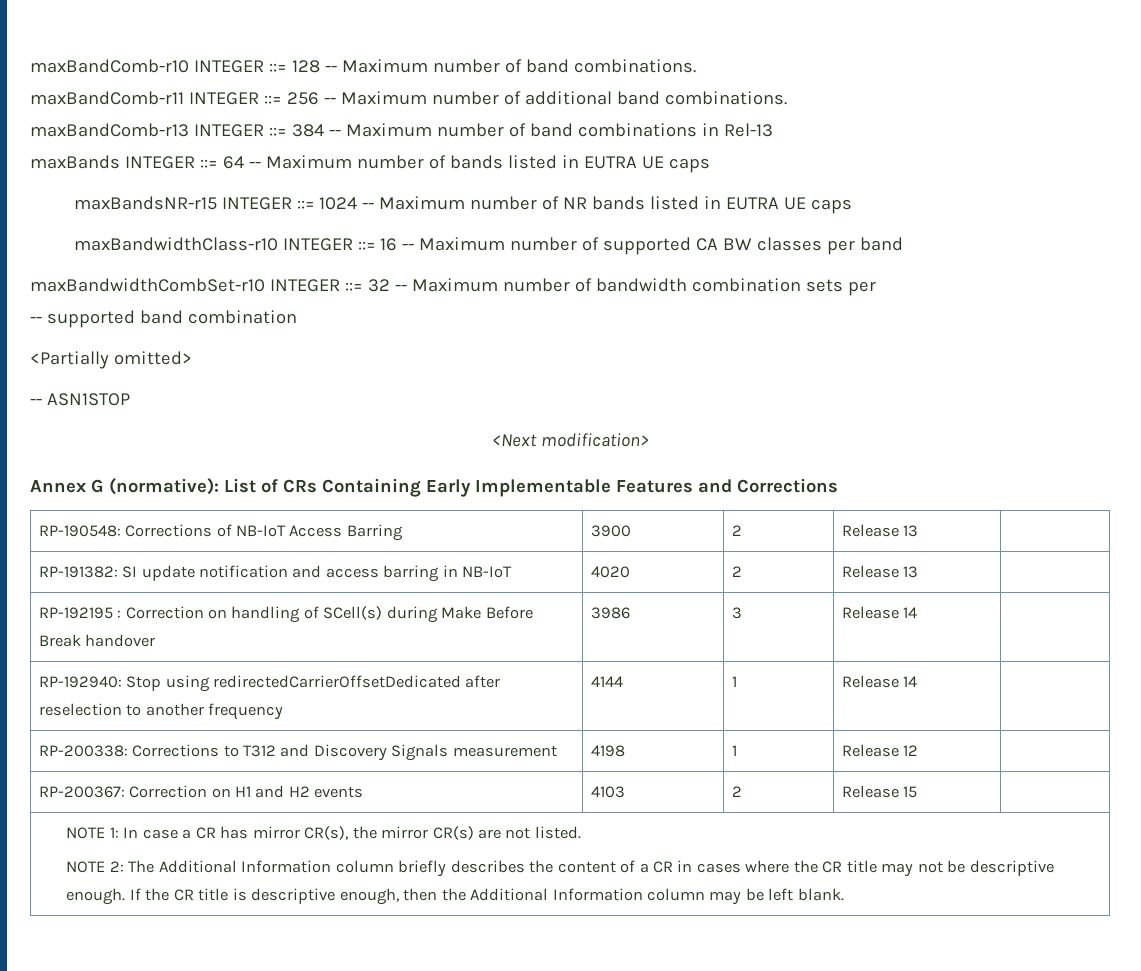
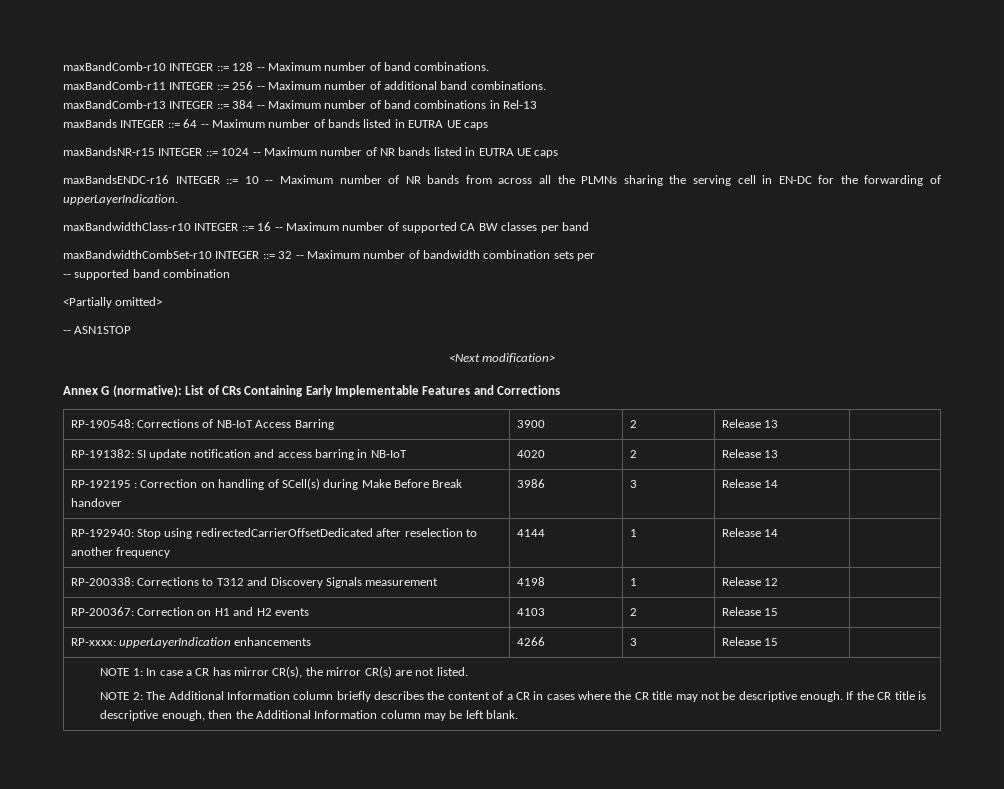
+ maxBandsENDC-r16 INTEGER ::= 10 -- Maximum number of NR bands from across all the PLMNs sharing the serving cell in EN-DC for the forwarding of upperLayerIndication.
+ RP-xxxx: upperLayerIndication enhancements | 4266 | 3 | Release 15 |

